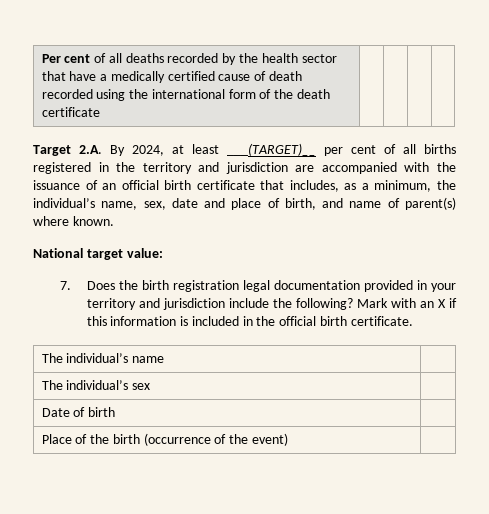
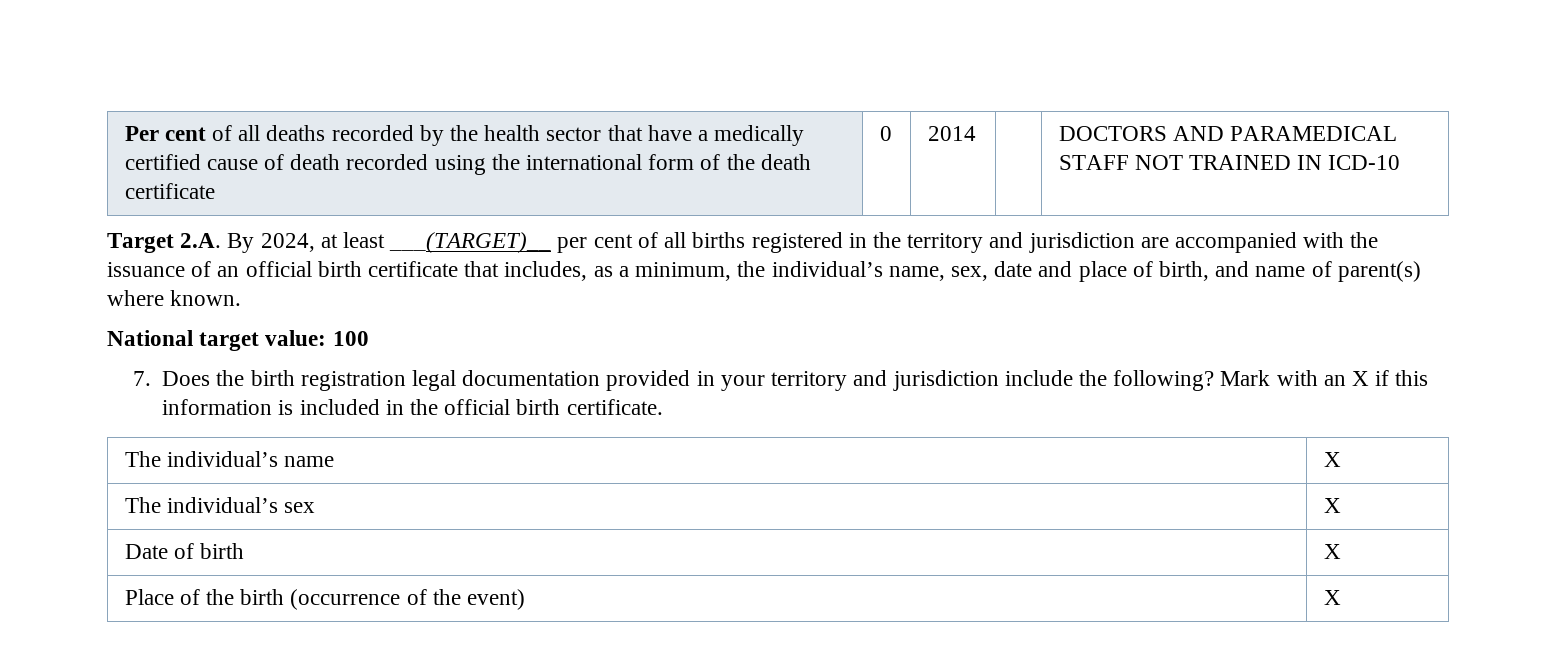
- Per cent of all deaths recorded by the health sector that have a medically certified cause of death recorded using the international form of the death certificate | | | |
+ Per cent of all deaths recorded by the health sector that have a medically certified cause of death recorded using the international form of the death certificate | 0 | 2014 | | DOCTORS AND PARAMEDICAL STAFF NOT TRAINED IN ICD-10
- National target value:
+ National target value: 100
- The individual’s name |
+ The individual’s name | X
- The individual’s sex |
+ The individual’s sex | X
- Date of birth |
+ Date of birth | X
- Place of the birth (occurrence of the event) |
+ Place of the birth (occurrence of the event) | X

